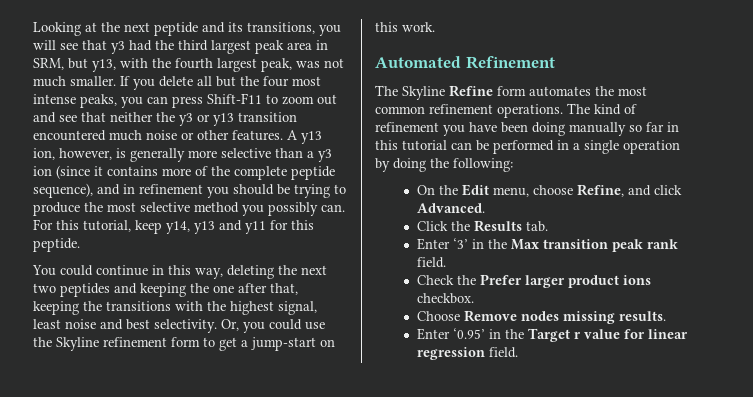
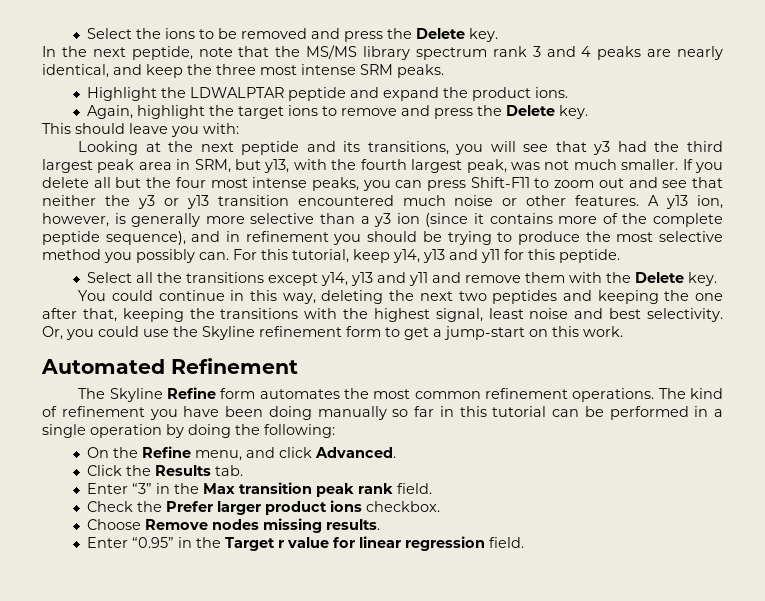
+ Select the ions to be removed and press the Delete key.
+ In the next peptide, note that the MS/MS library spectrum rank 3 and 4 peaks are nearly identical, and keep the three most intense SRM peaks.
+ Highlight the LDWALPTAR peptide and expand the product ions.
+ Again, highlight the target ions to remove and press the Delete key.
+ This should leave you with:
+ Select all the transitions except y14, y13 and y11 and remove them with the Delete key.
- On the Edit menu, choose Refine, and click Advanced.
+ On the Refine menu, and click Advanced.
- Enter ‘3’ in the Max transition peak rank field.
+ Enter “3” in the Max transition peak rank field.
- Enter ‘0.95’ in the Target r value for linear regression field.
+ Enter “0.95” in the Target r value for linear regression field.

